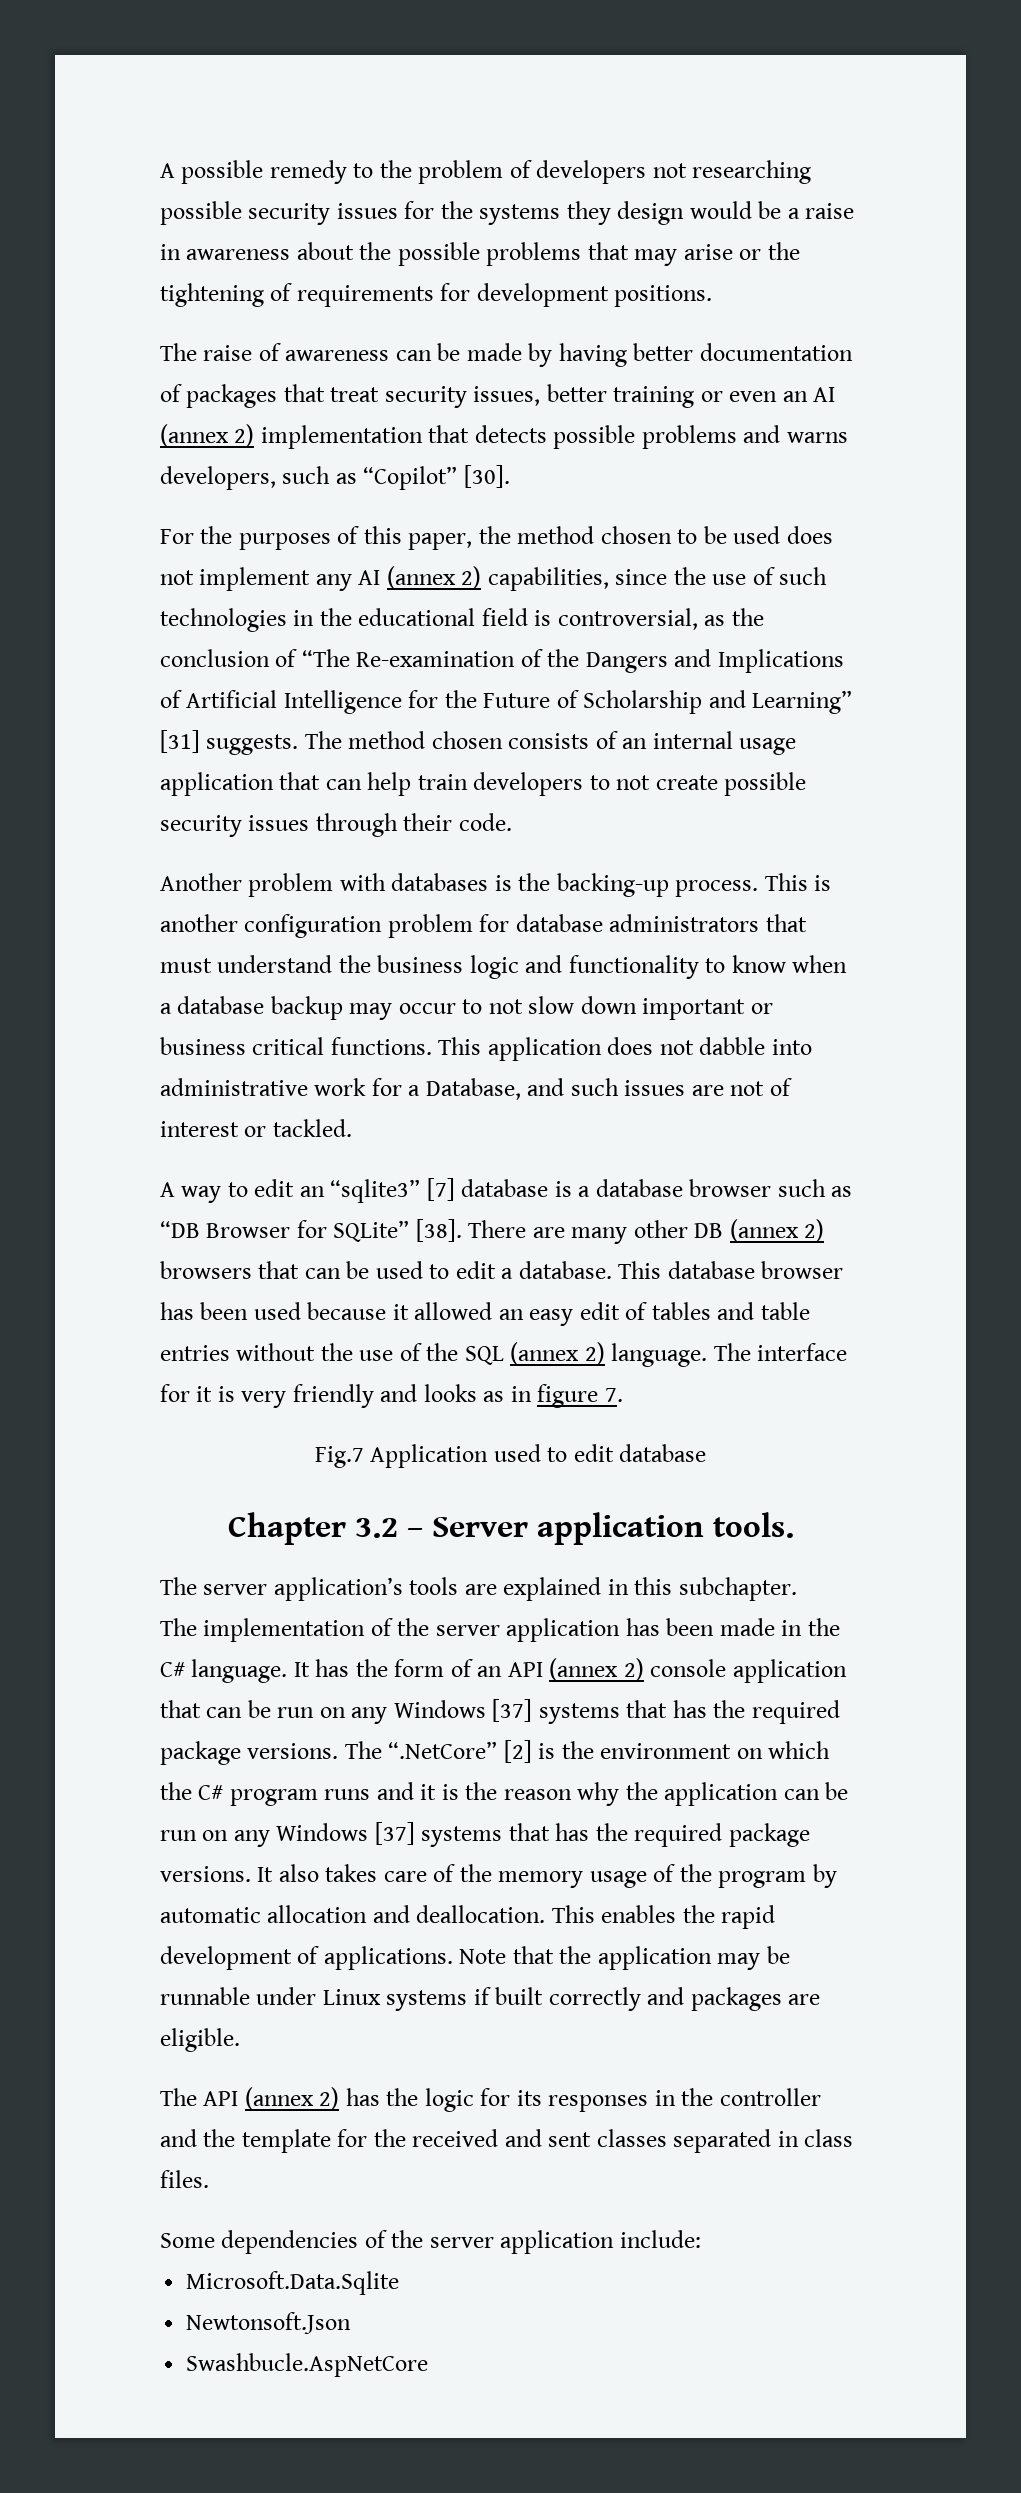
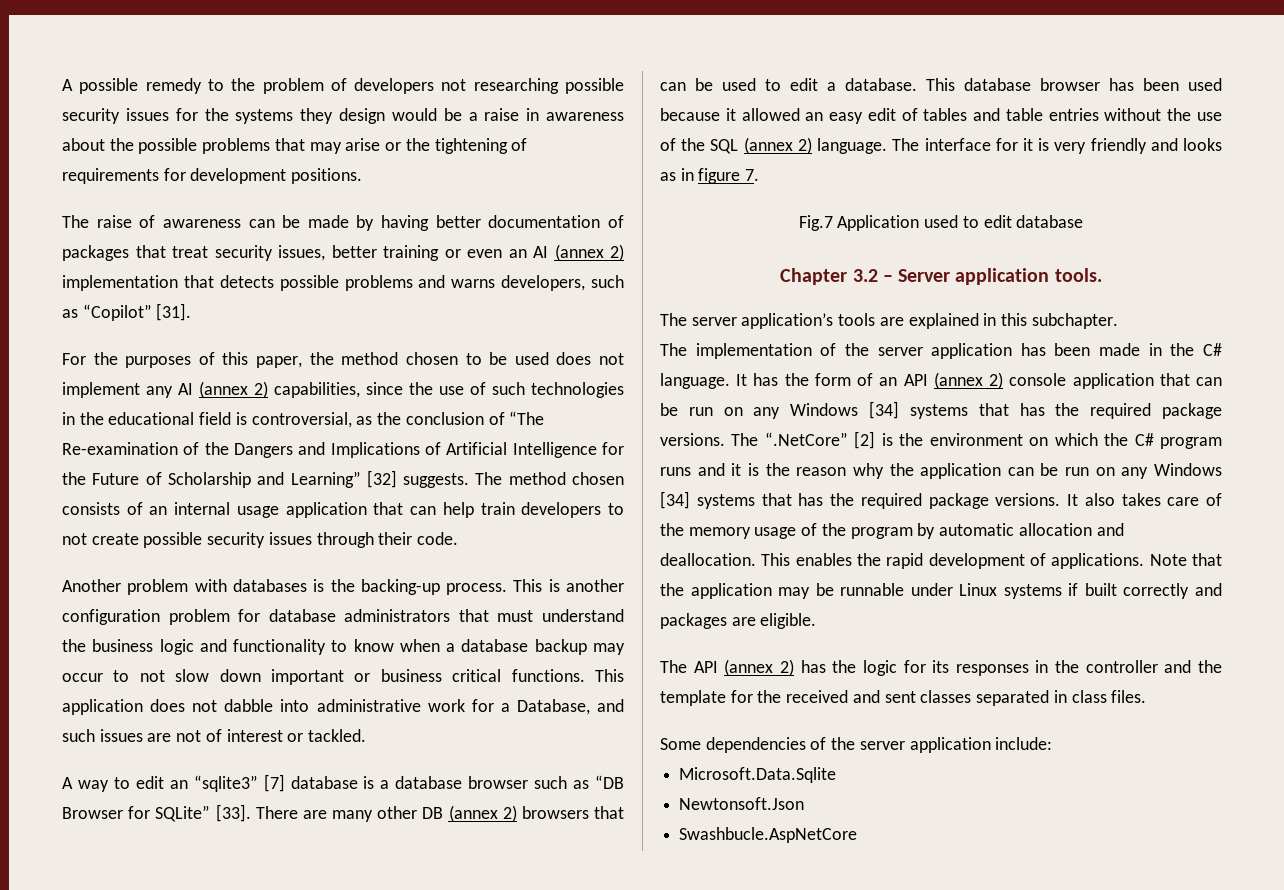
- The raise of awareness can be made by having better documentation of packages that treat security issues, better training or even an AI (annex 2) implementation that detects possible problems and warns developers, such as “Copilot” [30].
+ The raise of awareness can be made by having better documentation of packages that treat security issues, better training or even an AI (annex 2) implementation that detects possible problems and warns developers, such as “Copilot” [31].
- For the purposes of this paper, the method chosen to be used does not implement any AI (annex 2) capabilities, since the use of such technologies in the educational field is controversial, as the conclusion of “The Re-examination of the Dangers and Implications of Artificial Intelligence for the Future of Scholarship and Learning” [31] suggests.
+ For the purposes of this paper, the method chosen to be used does not implement any AI (annex 2) capabilities, since the use of such technologies in the educational field is controversial, as the conclusion of “The Re-examination of the Dangers and Implications of Artificial Intelligence for the Future of Scholarship and Learning” [32] suggests.
- A way to edit an “sqlite3” [7] database is a database browser such as “DB Browser for SQLite” [38].
+ A way to edit an “sqlite3” [7] database is a database browser such as “DB Browser for SQLite” [33].
- It has the form of an API (annex 2) console application that can be run on any Windows [37] systems that has the required package versions.
+ It has the form of an API (annex 2) console application that can be run on any Windows [34] systems that has the required package versions.
- The “.NetCore” [2] is the environment on which the C# program runs and it is the reason why the application can be run on any Windows [37] systems that has the required package versions.
+ The “.NetCore” [2] is the environment on which the C# program runs and it is the reason why the application can be run on any Windows [34] systems that has the required package versions.

